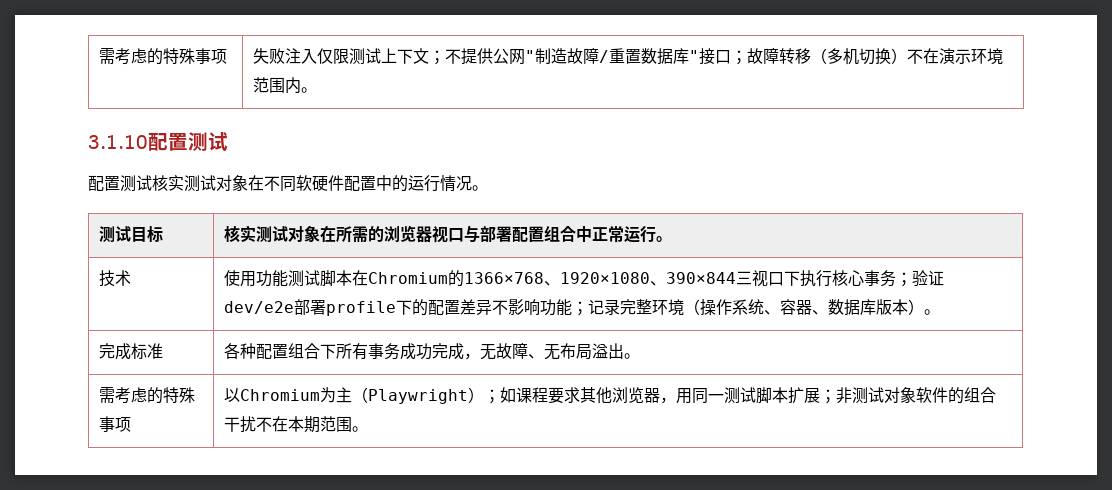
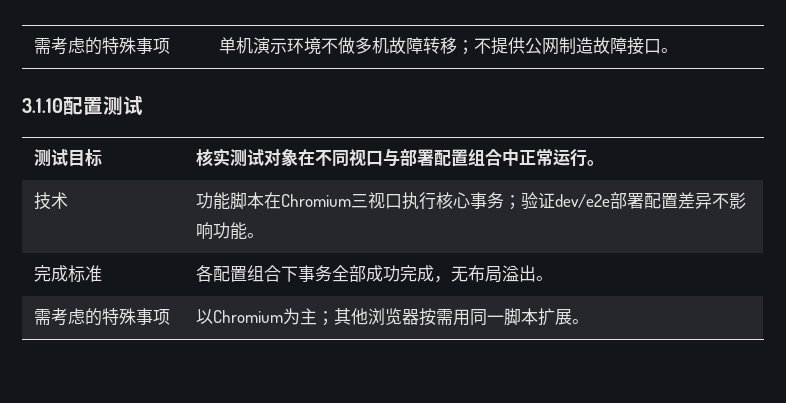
- 需考虑的特殊事项 | 失败注入仅限测试上下文；不提供公网"制造故障/重置数据库"接口；故障转移（多机切换）不在演示环境范围内。
+ 需考虑的特殊事项 | 单机演示环境不做多机故障转移；不提供公网制造故障接口。
  3.1.10配置测试
- 配置测试核实测试对象在不同软硬件配置中的运行情况。
- 测试目标 | 核实测试对象在所需的浏览器视口与部署配置组合中正常运行。
+ 测试目标 | 核实测试对象在不同视口与部署配置组合中正常运行。
- 技术 | 使用功能测试脚本在Chromium的1366×768、1920×1080、390×844三视口下执行核心事务；验证dev/e2e部署profile下的配置差异不影响功能；记录完整环境（操作系统、容器、数据库版本）。
+ 技术 | 功能脚本在Chromium三视口执行核心事务；验证dev/e2e部署配置差异不影响功能。
- 完成标准 | 各种配置组合下所有事务成功完成，无故障、无布局溢出。
+ 完成标准 | 各配置组合下事务全部成功完成，无布局溢出。
- 需考虑的特殊事项 | 以Chromium为主（Playwright）；如课程要求其他浏览器，用同一测试脚本扩展；非测试对象软件的组合干扰不在本期范围。
+ 需考虑的特殊事项 | 以Chromium为主；其他浏览器按需用同一脚本扩展。

